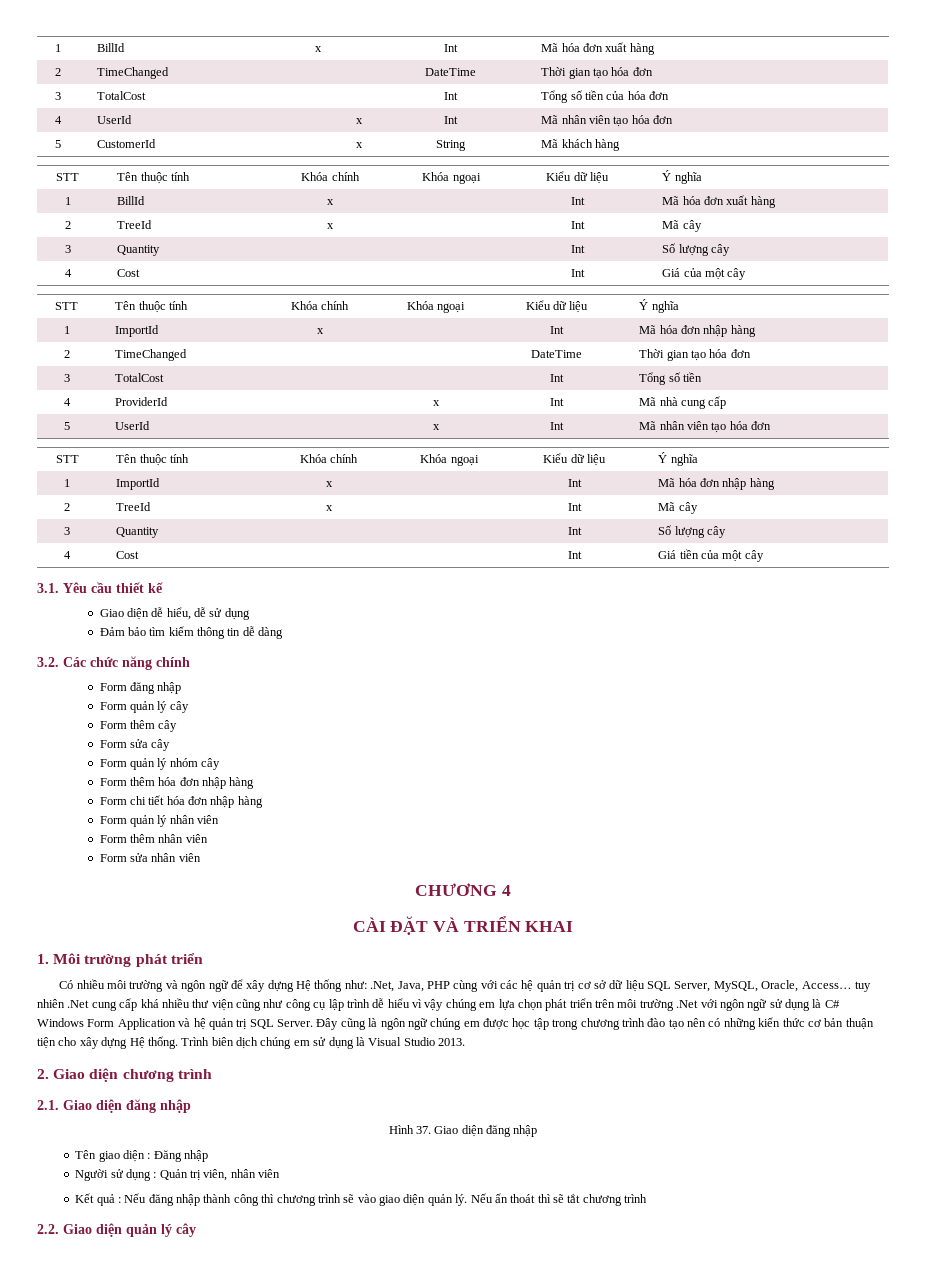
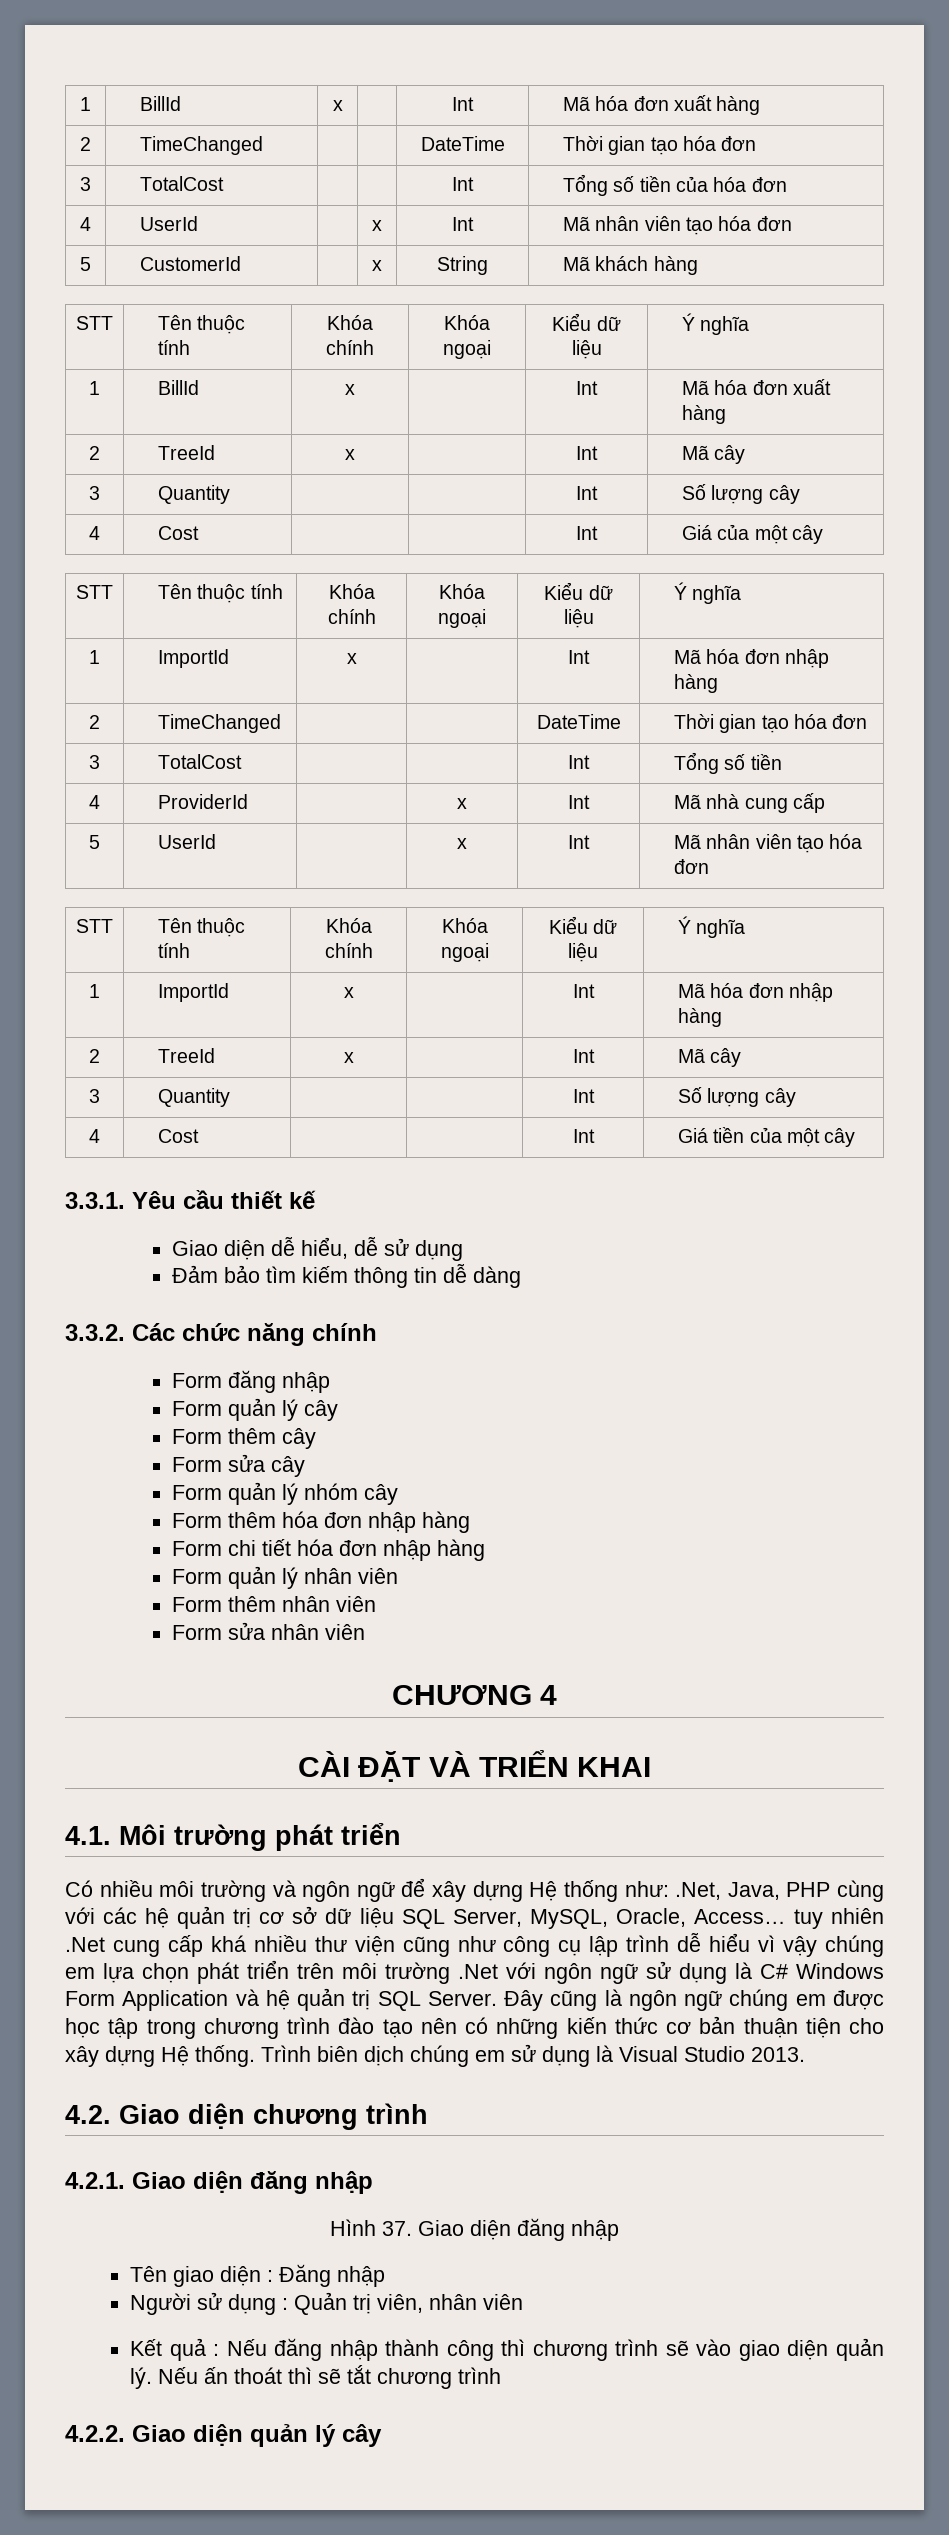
- 3.1. Yêu cầu thiết kế
+ 3.3.1. Yêu cầu thiết kế
- 3.2. Các chức năng chính
+ 3.3.2. Các chức năng chính
- 1. Môi trường phát triển
+ 4.1. Môi trường phát triển
- 2. Giao diện chương trình
+ 4.2. Giao diện chương trình
- 2.1. Giao diện đăng nhập
+ 4.2.1. Giao diện đăng nhập
- 2.2. Giao diện quản lý cây
+ 4.2.2. Giao diện quản lý cây

